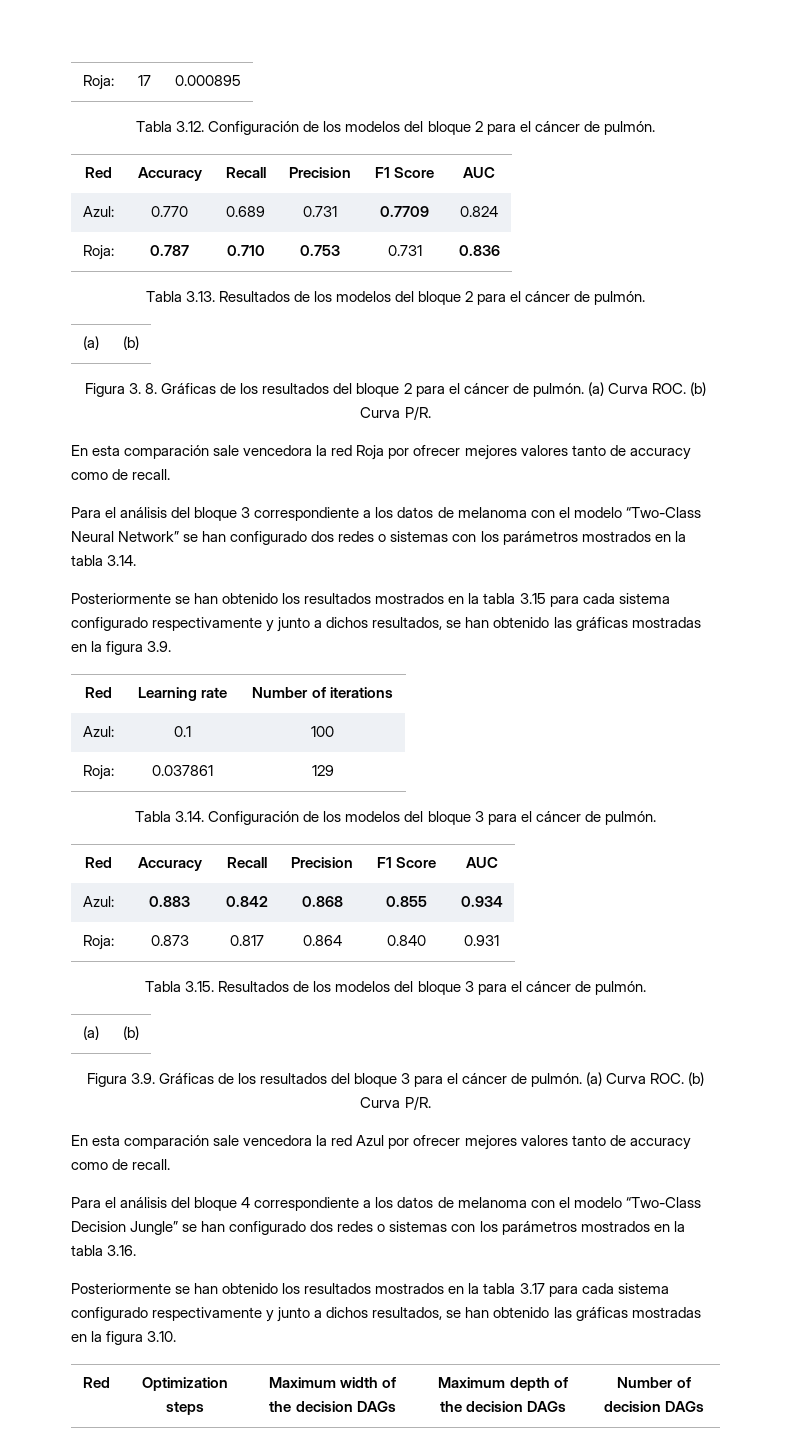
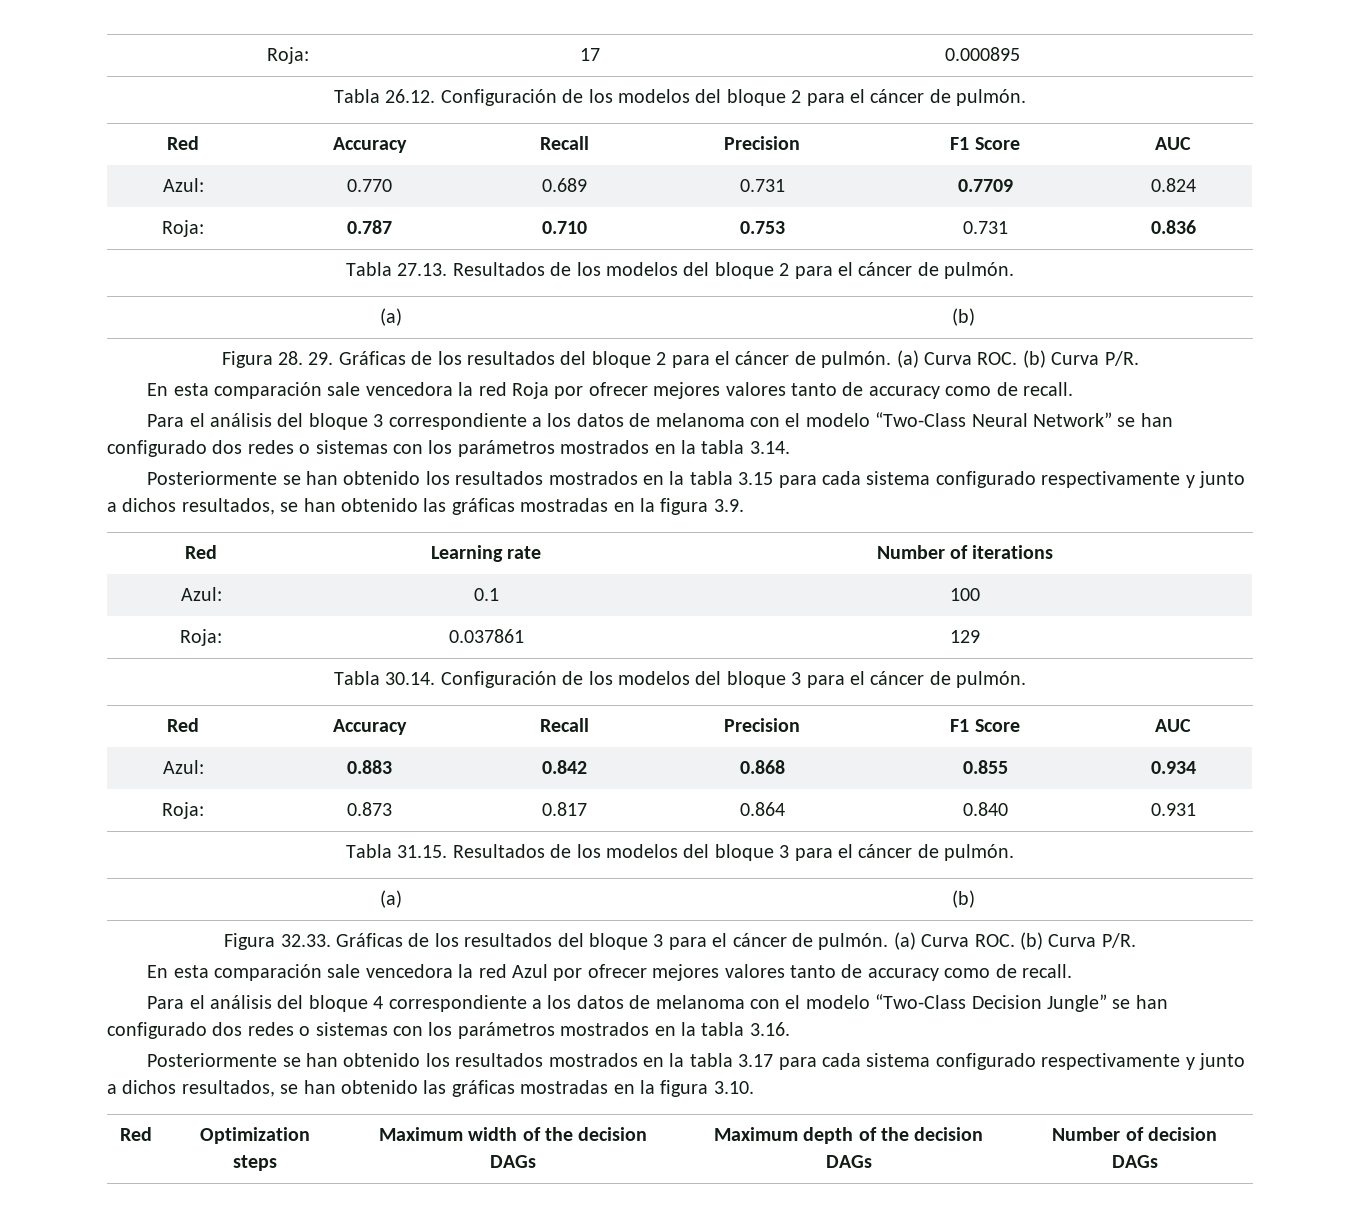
- Tabla 3.12. Configuración de los modelos del bloque 2 para el cáncer de pulmón.
+ Tabla 26.12. Configuración de los modelos del bloque 2 para el cáncer de pulmón.
- Tabla 3.13. Resultados de los modelos del bloque 2 para el cáncer de pulmón.
+ Tabla 27.13. Resultados de los modelos del bloque 2 para el cáncer de pulmón.
- Figura 3. 8. Gráficas de los resultados del bloque 2 para el cáncer de pulmón.
+ Figura 28. 29. Gráficas de los resultados del bloque 2 para el cáncer de pulmón.
- Tabla 3.14. Configuración de los modelos del bloque 3 para el cáncer de pulmón.
+ Tabla 30.14. Configuración de los modelos del bloque 3 para el cáncer de pulmón.
- Tabla 3.15. Resultados de los modelos del bloque 3 para el cáncer de pulmón.
+ Tabla 31.15. Resultados de los modelos del bloque 3 para el cáncer de pulmón.
- Figura 3.9. Gráficas de los resultados del bloque 3 para el cáncer de pulmón.
+ Figura 32.33. Gráficas de los resultados del bloque 3 para el cáncer de pulmón.

